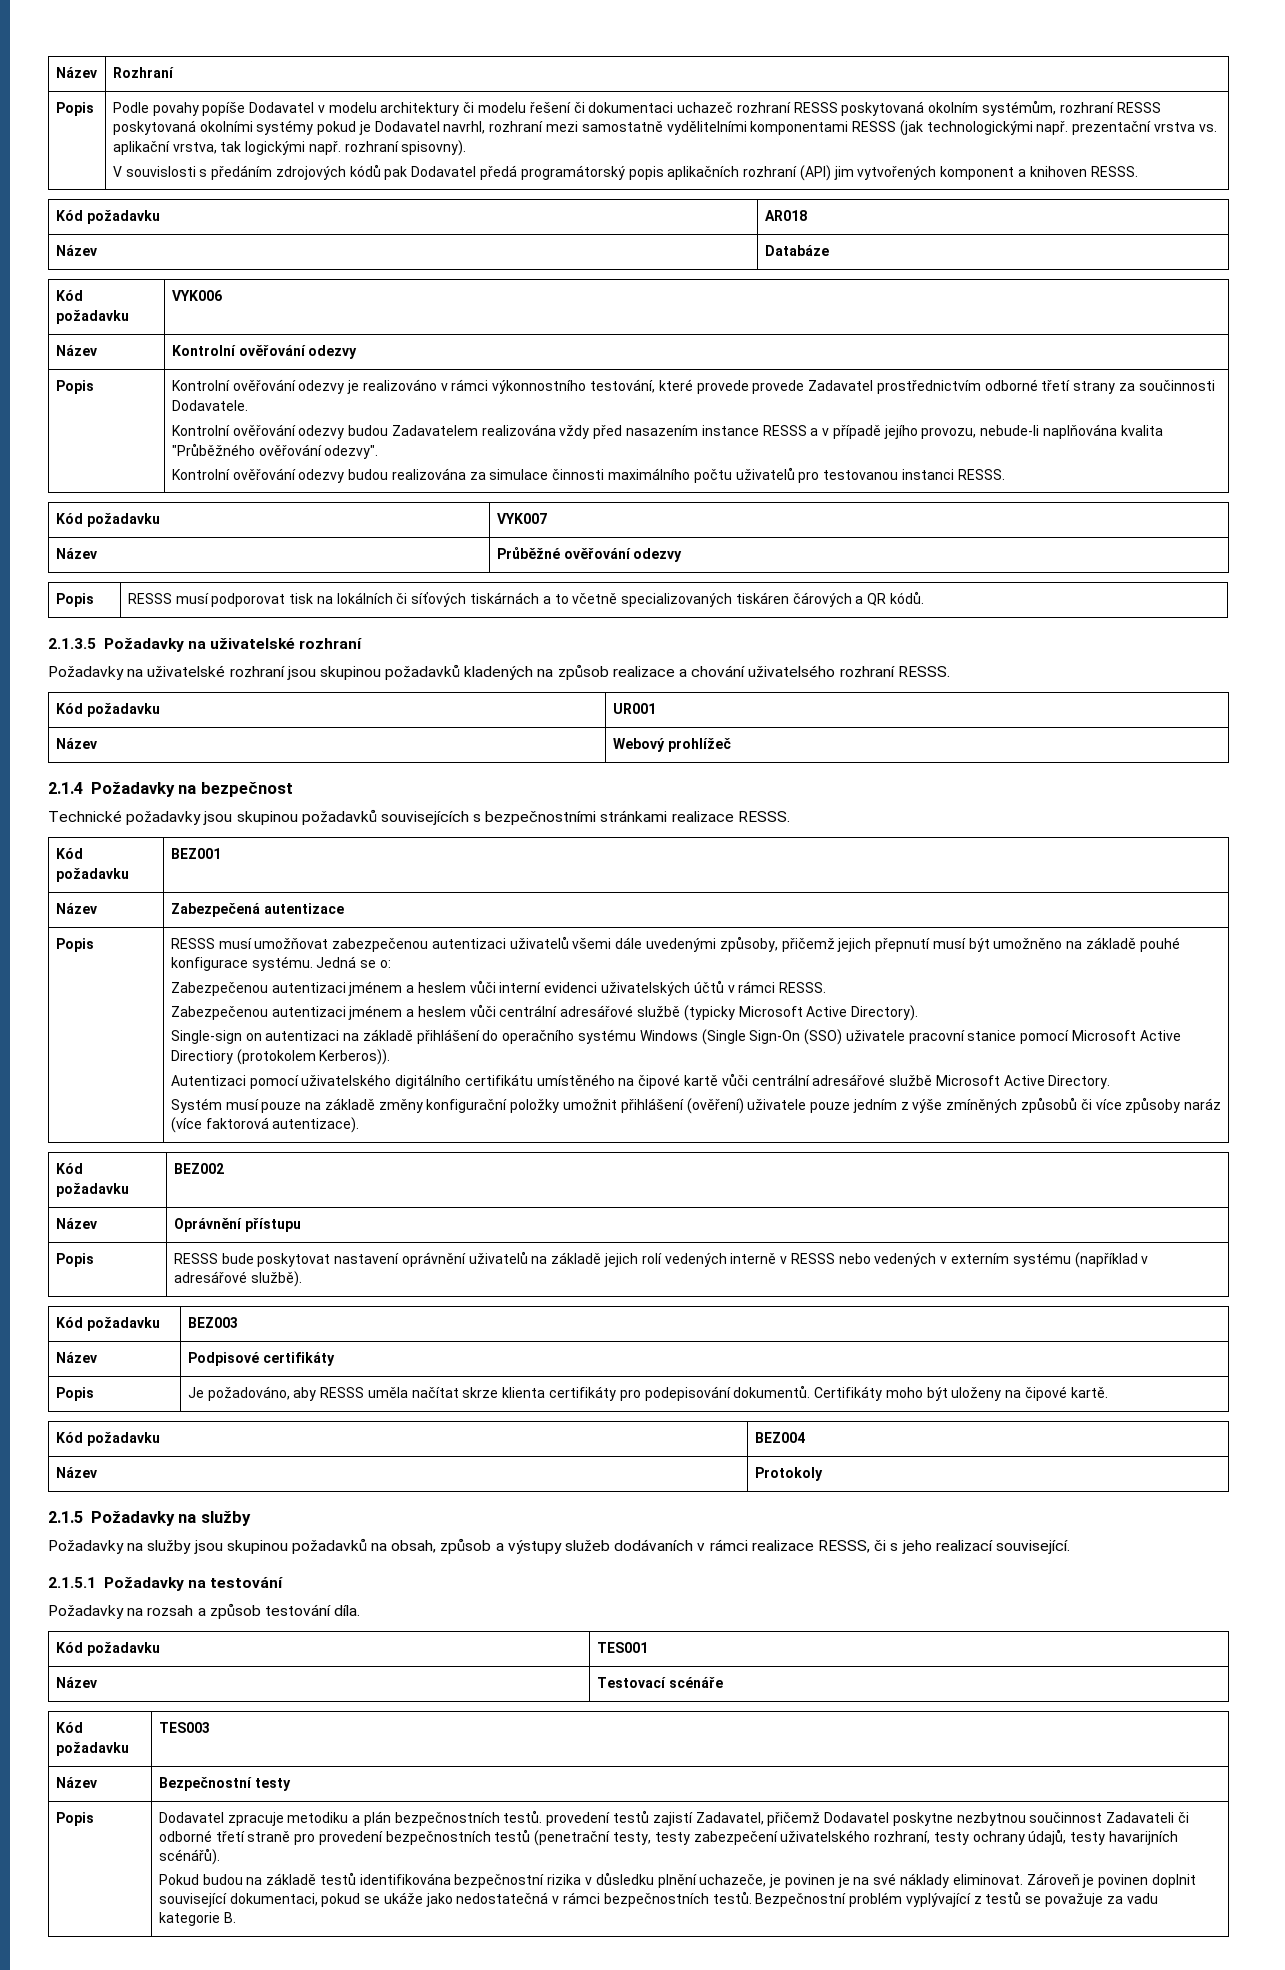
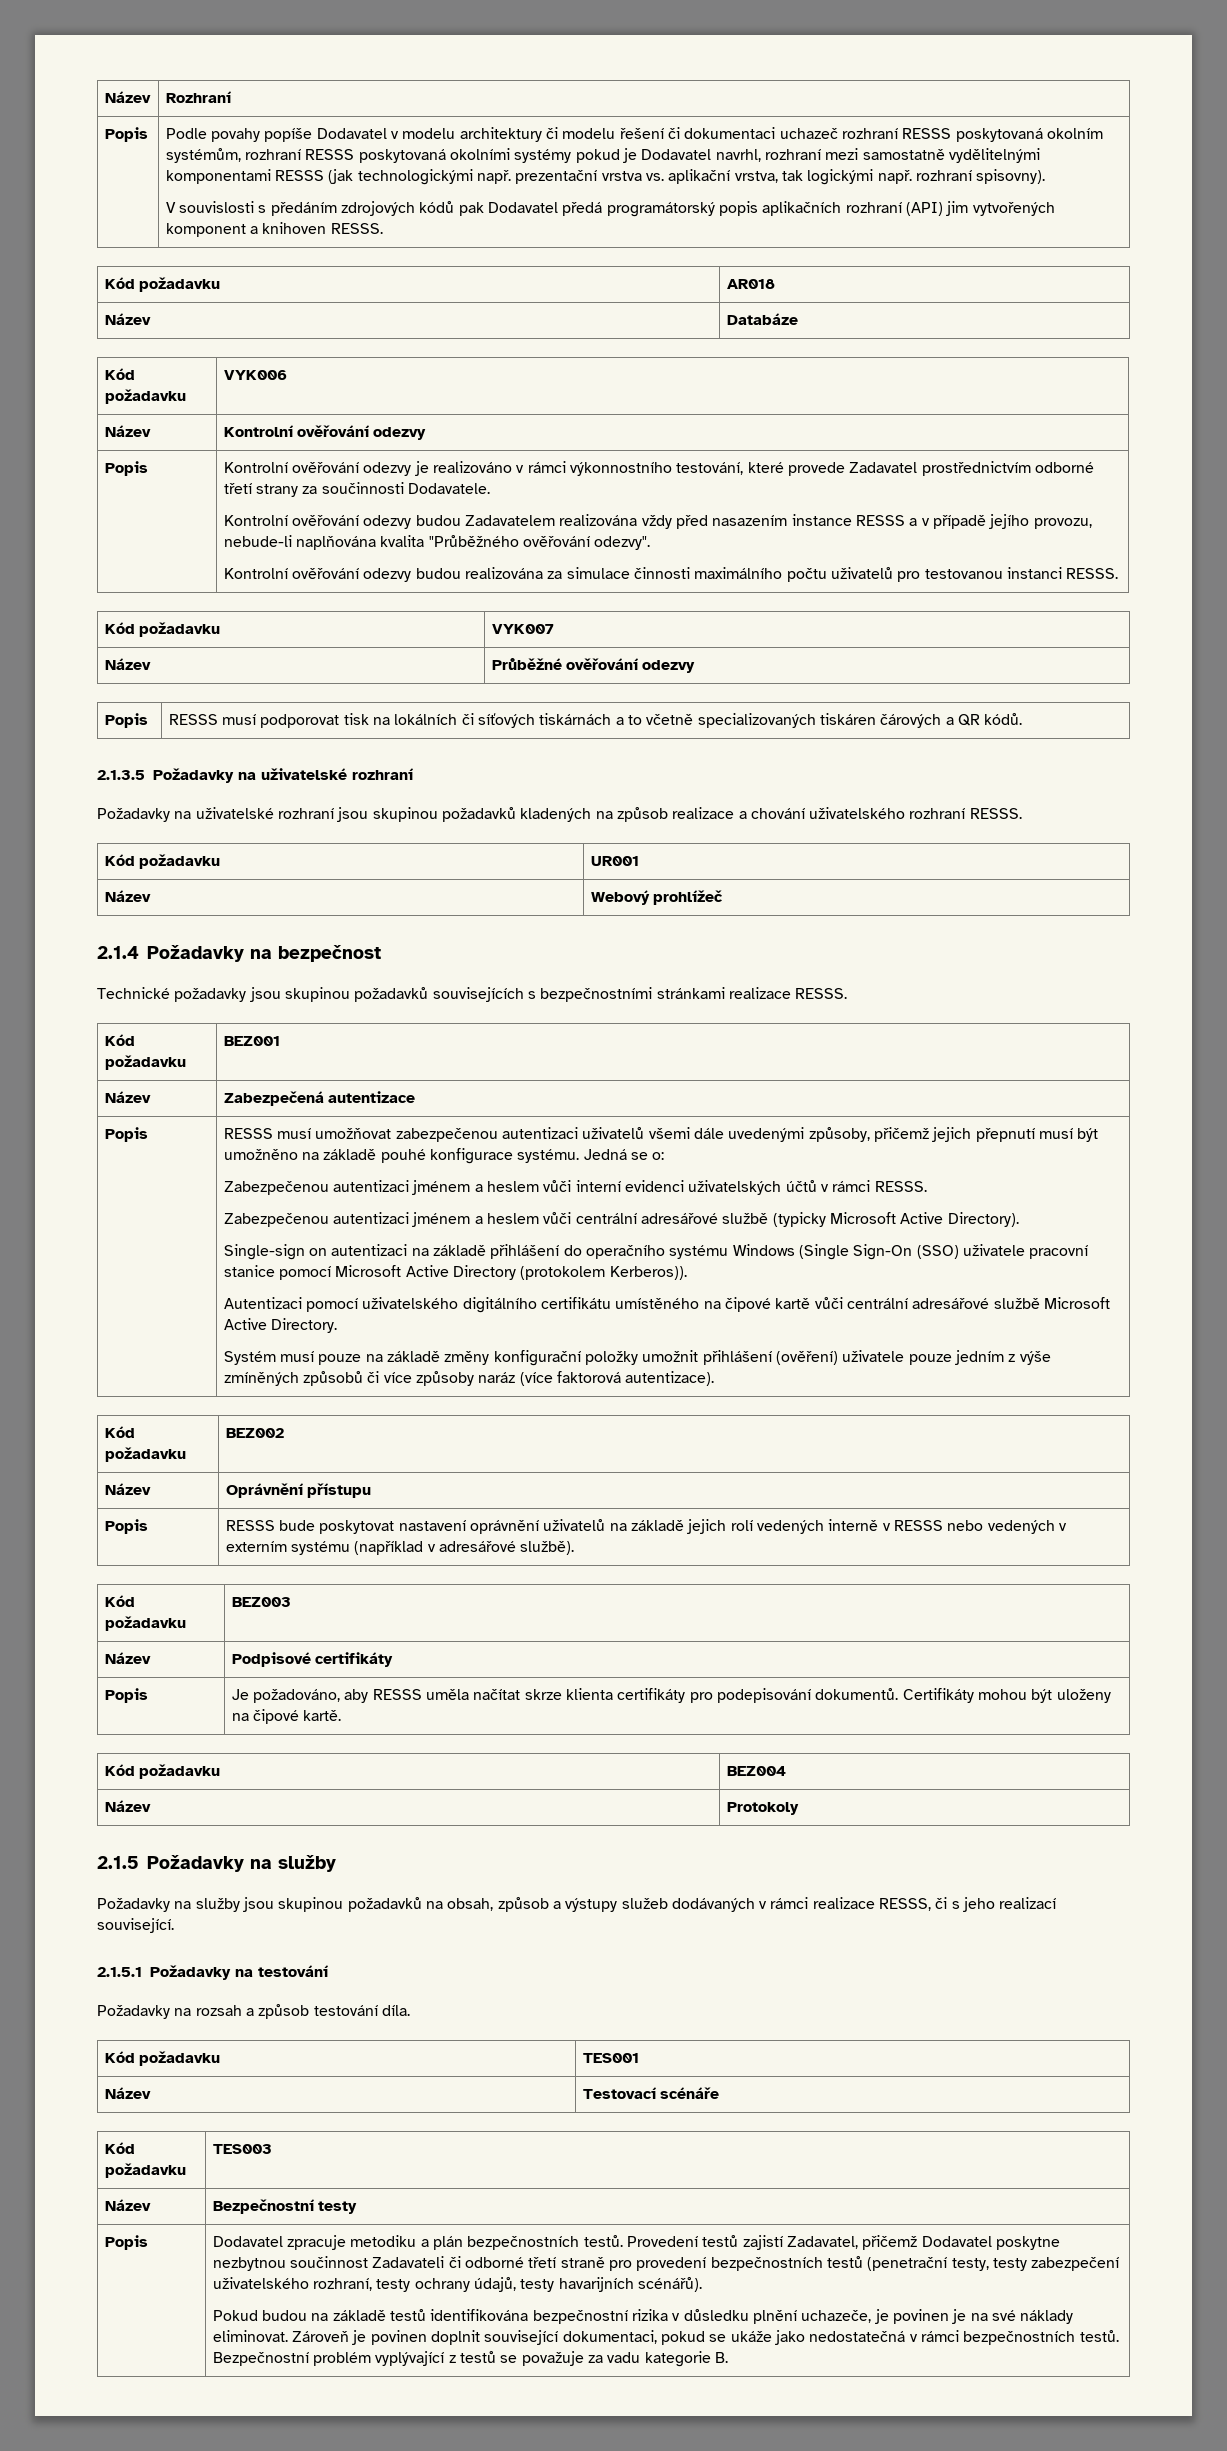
- Podle povahy popíše Dodavatel v modelu architektury či modelu řešení či dokumentaci uchazeč rozhraní RESSS poskytovaná okolním systémům, rozhraní RESSS poskytovaná okolními systémy pokud je Dodavatel navrhl, rozhraní mezi samostatně vydělitelními komponentami RESSS (jak technologickými např. prezentační vrstva vs. aplikační vrstva, tak logickými např. rozhraní spisovny).
+ Podle povahy popíše Dodavatel v modelu architektury či modelu řešení či dokumentaci uchazeč rozhraní RESSS poskytovaná okolním systémům, rozhraní RESSS poskytovaná okolními systémy pokud je Dodavatel navrhl, rozhraní mezi samostatně vydělitelnými komponentami RESSS (jak technologickými např. prezentační vrstva vs. aplikační vrstva, tak logickými např. rozhraní spisovny).
- Kontrolní ověřování odezvy je realizováno v rámci výkonnostního testování, které provede provede Zadavatel prostřednictvím odborné třetí strany za součinnosti Dodavatele.
+ Kontrolní ověřování odezvy je realizováno v rámci výkonnostního testování, které provede Zadavatel prostřednictvím odborné třetí strany za součinnosti Dodavatele.
- Požadavky na uživatelské rozhraní jsou skupinou požadavků kladených na způsob realizace a chování uživatelsého rozhraní RESSS.
+ Požadavky na uživatelské rozhraní jsou skupinou požadavků kladených na způsob realizace a chování uživatelského rozhraní RESSS.
- Single-sign on autentizaci na základě přihlášení do operačního systému Windows (Single Sign-On (SSO) uživatele pracovní stanice pomocí Microsoft Active Directiory (protokolem Kerberos)).
+ Single-sign on autentizaci na základě přihlášení do operačního systému Windows (Single Sign-On (SSO) uživatele pracovní stanice pomocí Microsoft Active Directory (protokolem Kerberos)).
- Popis | Je požadováno, aby RESSS uměla načítat skrze klienta certifikáty pro podepisování dokumentů. Certifikáty moho být uloženy na čipové kartě.
+ Popis | Je požadováno, aby RESSS uměla načítat skrze klienta certifikáty pro podepisování dokumentů. Certifikáty mohou být uloženy na čipové kartě.
- Požadavky na služby jsou skupinou požadavků na obsah, způsob a výstupy služeb dodávaních v rámci realizace RESSS, či s jeho realizací související.
+ Požadavky na služby jsou skupinou požadavků na obsah, způsob a výstupy služeb dodávaných v rámci realizace RESSS, či s jeho realizací související.
- Dodavatel zpracuje metodiku a plán bezpečnostních testů. provedení testů zajistí Zadavatel, přičemž Dodavatel poskytne nezbytnou součinnost Zadavateli či odborné třetí straně pro provedení bezpečnostních testů (penetrační testy, testy zabezpečení uživatelského rozhraní, testy ochrany údajů, testy havarijních scénářů).
+ Dodavatel zpracuje metodiku a plán bezpečnostních testů. Provedení testů zajistí Zadavatel, přičemž Dodavatel poskytne nezbytnou součinnost Zadavateli či odborné třetí straně pro provedení bezpečnostních testů (penetrační testy, testy zabezpečení uživatelského rozhraní, testy ochrany údajů, testy havarijních scénářů).

